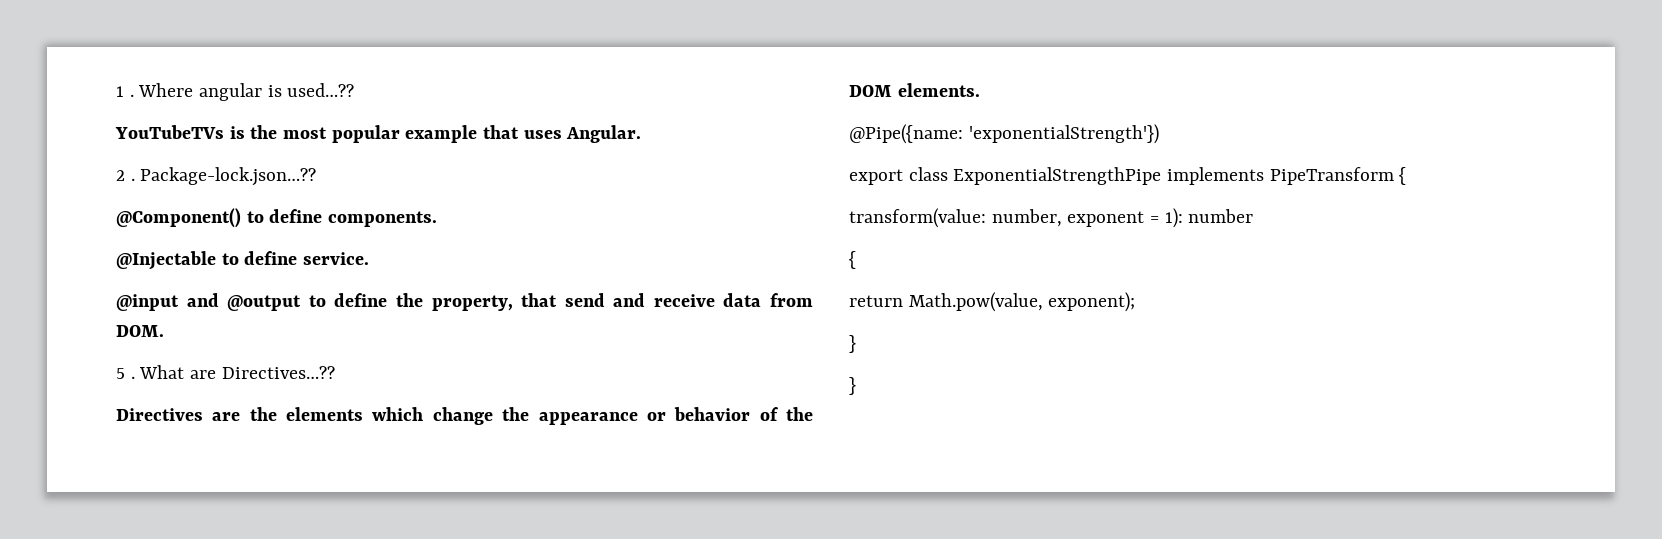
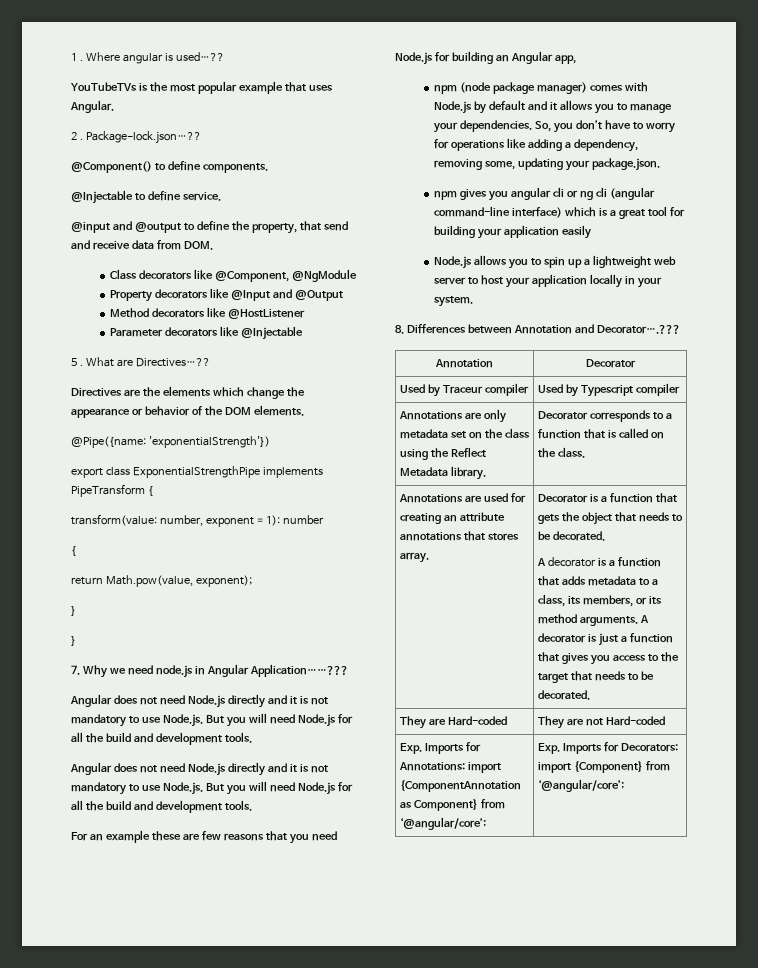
+ Class decorators like @Component, @NgModule
+ Property decorators like @Input and @Output
+ Method decorators like @HostListener
+ Parameter decorators like @Injectable
+ 7. Why we need node.js in Angular Application……???
+ Angular does not need Node.js directly and it is not mandatory to use Node.js. But you will need Node.js for all the build and development tools.
+ Angular does not need Node.js directly and it is not mandatory to use Node.js. But you will need Node.js for all the build and development tools.
+ For an example these are few reasons that you need Node.js for building an Angular app,
+ npm (node package manager) comes with Node.js by default and it allows you to manage your dependencies. So, you don’t have to worry for operations like adding a dependency, removing some, updating your package.json.
+ npm gives you angular cli or ng cli (angular command-line interface) which is a great tool for building your application easily
+ Node.js allows you to spin up a lightweight web server to host your application locally in your system.
+ 8. Differences between Annotation and Decorator….???
+ Annotation | Decorator
+ Used by Traceur compiler | Used by Typescript compiler
+ Annotations are only metadata set on the class using the Reflect Metadata library. | Decorator corresponds to a function that is called on the class.
+ Annotations are used for creating an attribute annotations that stores array. | Decorator is a function that gets the object that needs to be decorated.
+ A decorator is a function that adds metadata to a class, its members, or its method arguments. A decorator is just a function that gives you access to the target that needs to be decorated.
+ They are Hard-coded | They are not Hard-coded
+ Exp. Imports for Annotations: import {ComponentAnnotation as Component} from ‘@angular/core’; | Exp. Imports for Decorators: import {Component} from ‘@angular/core’;

